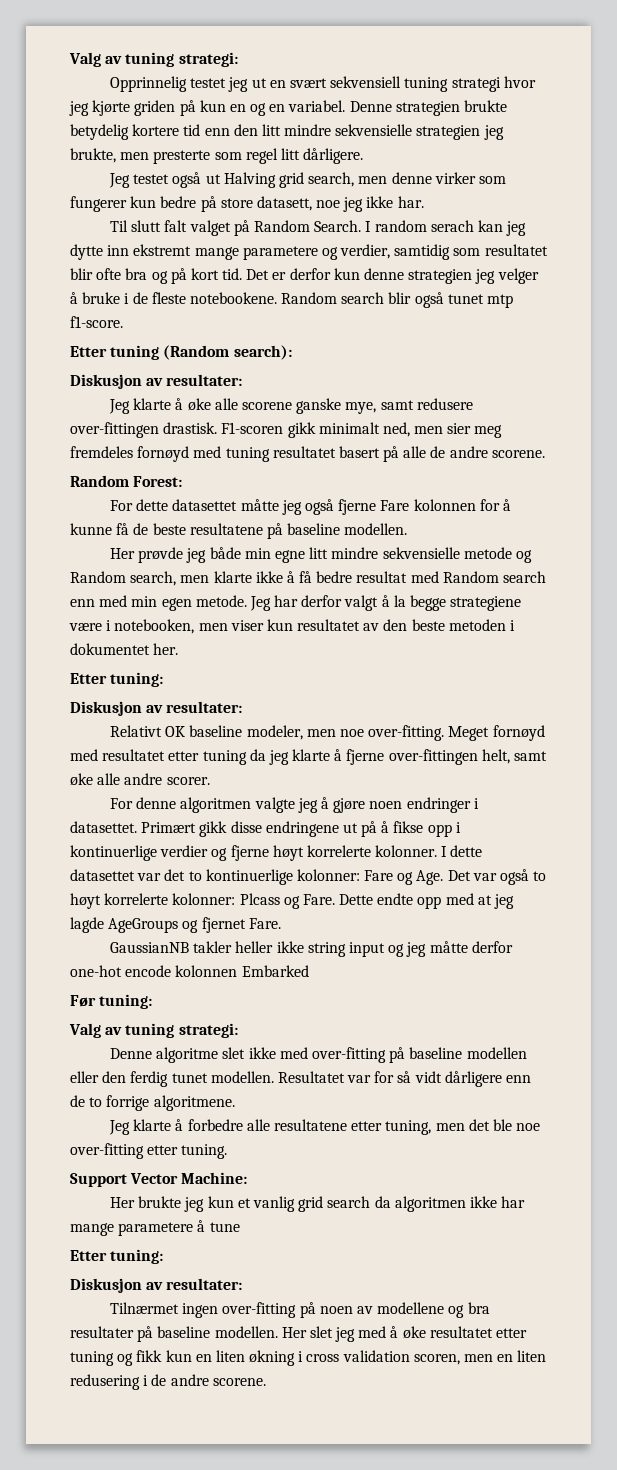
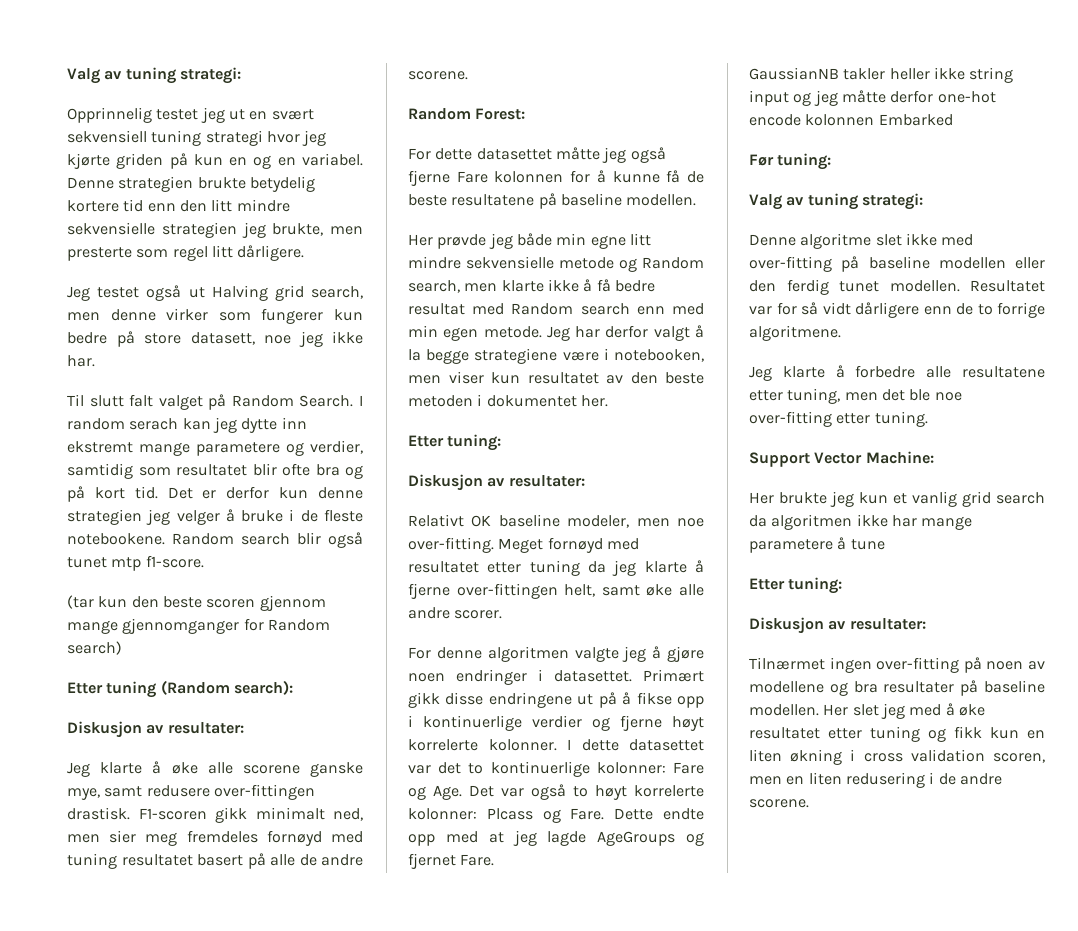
+ (tar kun den beste scoren gjennom mange gjennomganger for Random search)

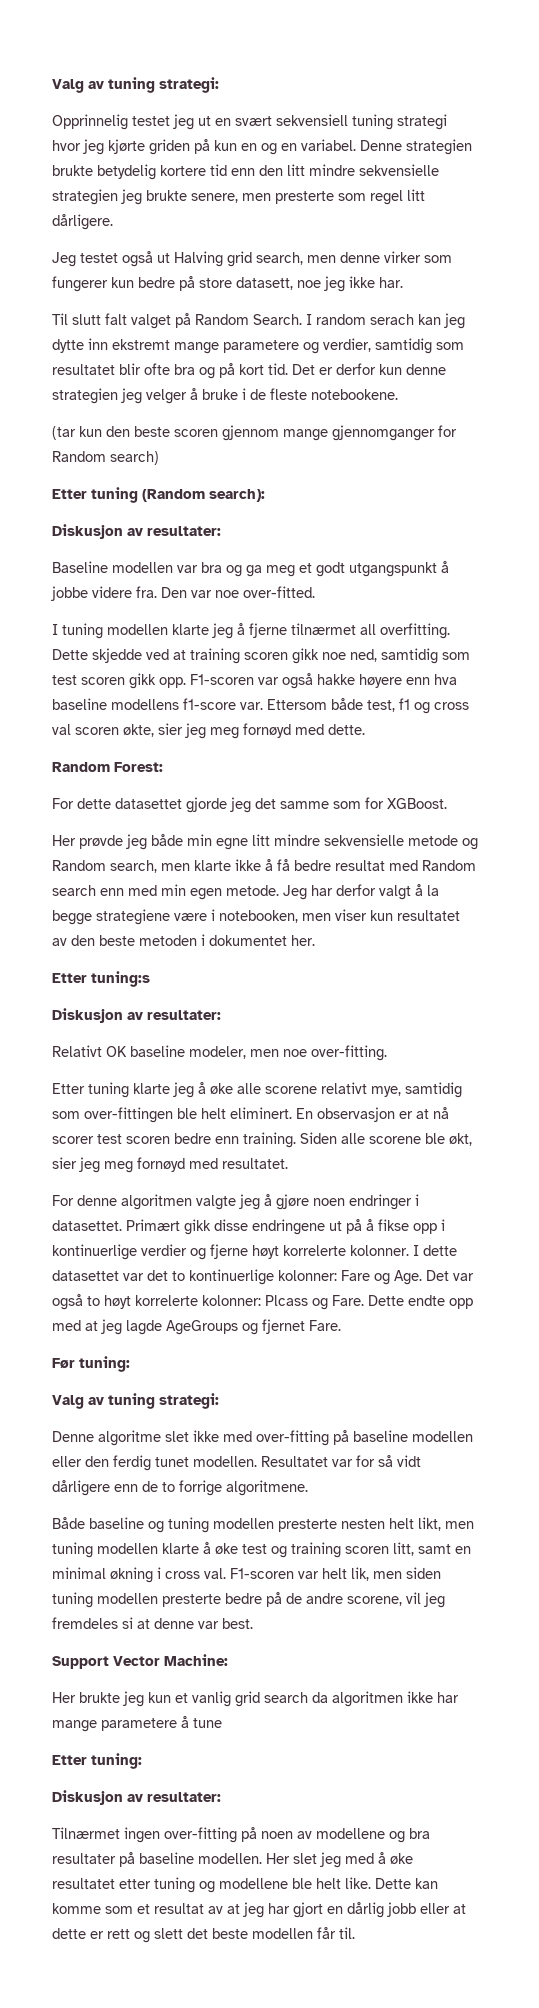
- Denne strategien brukte betydelig kortere tid enn den litt mindre sekvensielle strategien jeg brukte, men presterte som regel litt dårligere.
+ Denne strategien brukte betydelig kortere tid enn den litt mindre sekvensielle strategien jeg brukte senere, men presterte som regel litt dårligere.
- Random search blir også tunet mtp f1-score.
- Jeg klarte å øke alle scorene ganske mye, samt redusere over-fittingen drastisk. F1-scoren gikk minimalt ned, men sier meg fremdeles fornøyd med tuning resultatet basert på alle de andre scorene.
+ Baseline modellen var bra og ga meg et godt utgangspunkt å jobbe videre fra. Den var noe over-fitted.
+ I tuning modellen klarte jeg å fjerne tilnærmet all overfitting. Dette skjedde ved at training scoren gikk noe ned, samtidig som test scoren gikk opp. F1-scoren var også hakke høyere enn hva baseline modellens f1-score var. Ettersom både test, f1 og cross val scoren økte, sier jeg meg fornøyd med dette.
- For dette datasettet måtte jeg også fjerne Fare kolonnen for å kunne få de beste resultatene på baseline modellen.
+ For dette datasettet gjorde jeg det samme som for XGBoost.
  Jeg har derfor valgt å la begge strategiene være i notebooken, men viser kun resultatet av den beste metoden i dokumentet her.
- Etter tuning:
+ Etter tuning:s
- Relativt OK baseline modeler, men noe over-fitting. Meget fornøyd med resultatet etter tuning da jeg klarte å fjerne over-fittingen helt, samt øke alle andre scorer.
+ Relativt OK baseline modeler, men noe over-fitting.
+ Etter tuning klarte jeg å øke alle scorene relativt mye, samtidig som over-fittingen ble helt eliminert. En observasjon er at nå scorer test scoren bedre enn training. Siden alle scorene ble økt, sier jeg meg fornøyd med resultatet.
- GaussianNB takler heller ikke string input og jeg måtte derfor one-hot encode kolonnen Embarked
- Jeg klarte å forbedre alle resultatene etter tuning, men det ble noe over-fitting etter tuning.
+ Både baseline og tuning modellen presterte nesten helt likt, men tuning modellen klarte å øke test og training scoren litt, samt en minimal økning i cross val. F1-scoren var helt lik, men siden tuning modellen presterte bedre på de andre scorene, vil jeg fremdeles si at denne var best.
- Her slet jeg med å øke resultatet etter tuning og fikk kun en liten økning i cross validation scoren, men en liten redusering i de andre scorene.
+ Her slet jeg med å øke resultatet etter tuning og modellene ble helt like. Dette kan komme som et resultat av at jeg har gjort en dårlig jobb eller at dette er rett og slett det beste modellen får til.

